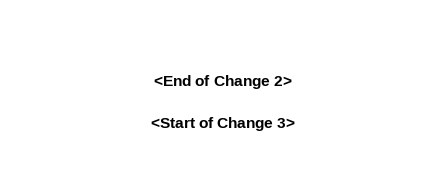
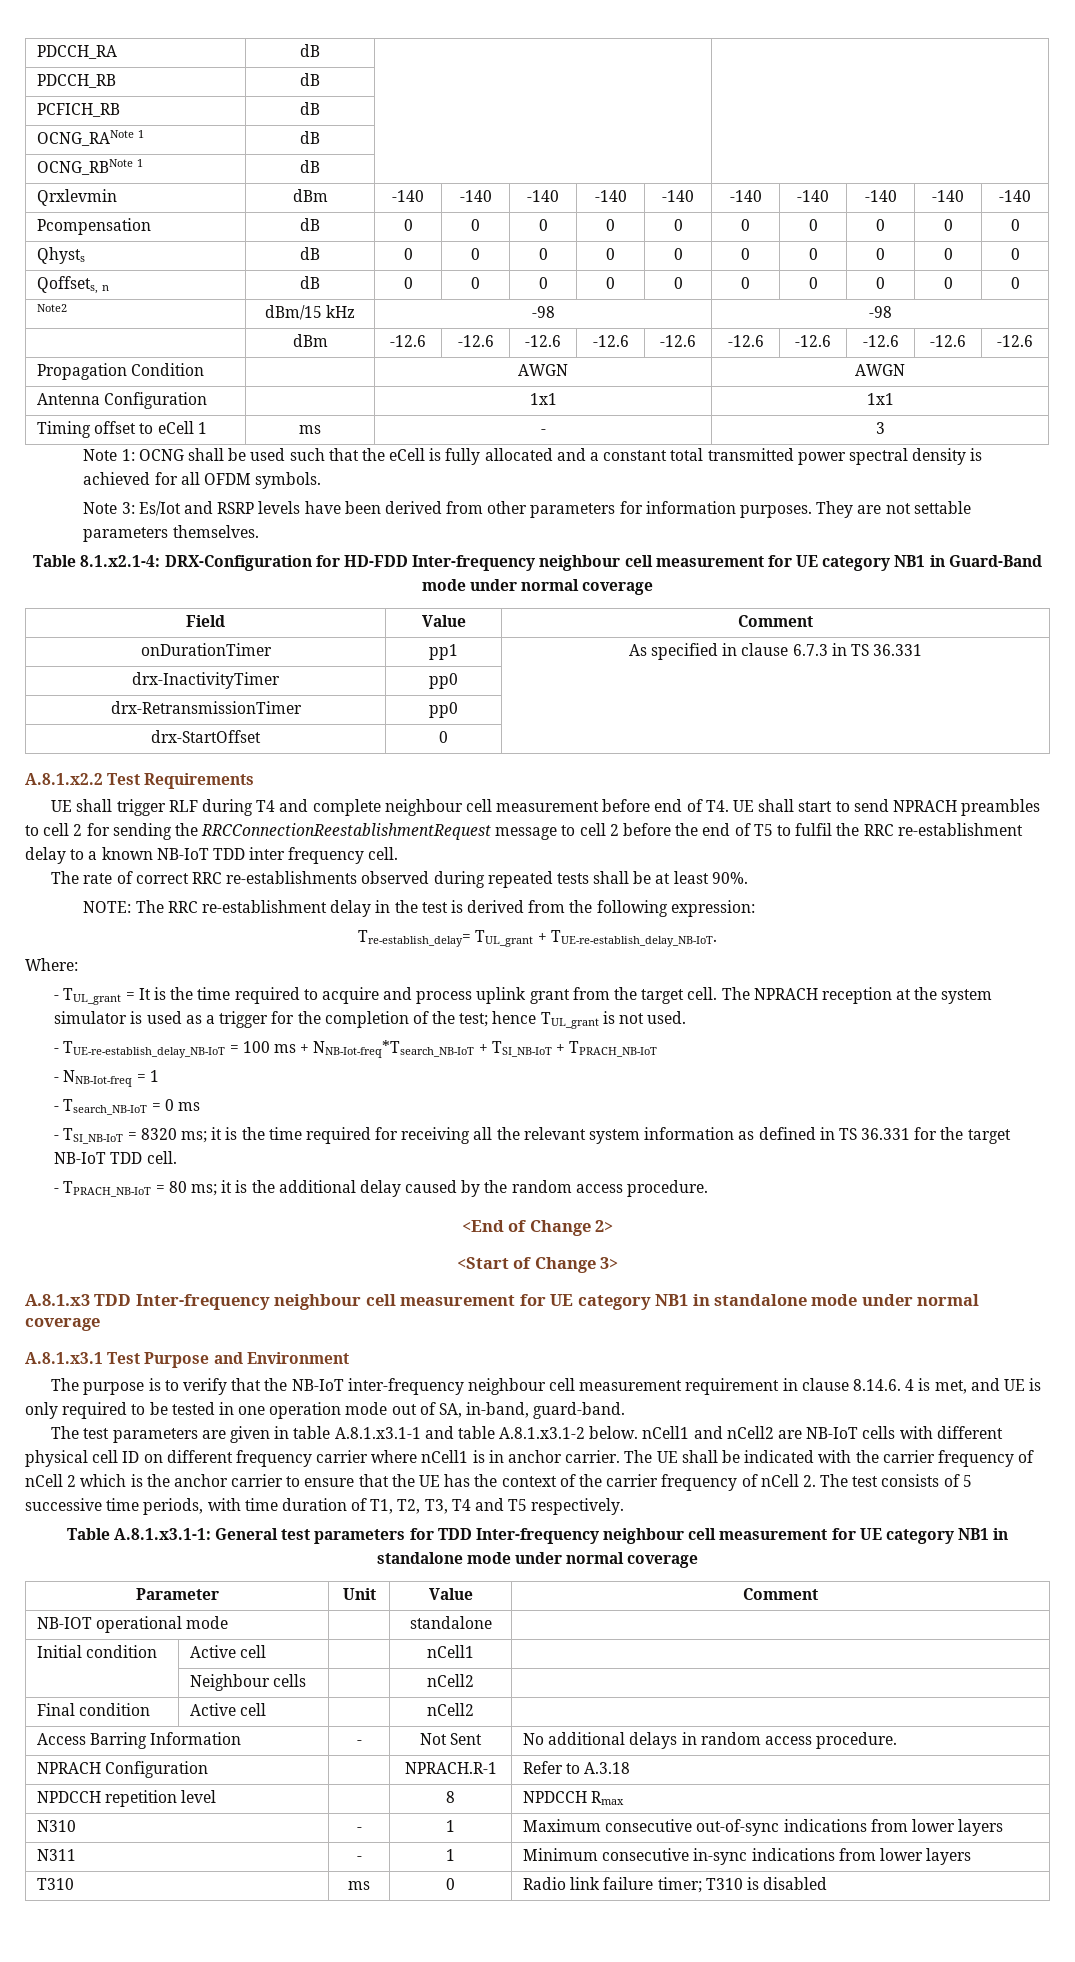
+ PDCCH_RA | dB | |
+ PDCCH_RB | dB | |
+ PCFICH_RB | dB | |
+ OCNG_RANote 1 | dB | |
+ OCNG_RBNote 1 | dB | |
+ Qrxlevmin | dBm | -140 | -140 | -140 | -140 | -140 | -140 | -140 | -140 | -140 | -140
+ Pcompensation | dB | 0 | 0 | 0 | 0 | 0 | 0 | 0 | 0 | 0 | 0
+ Qhysts | dB | 0 | 0 | 0 | 0 | 0 | 0 | 0 | 0 | 0 | 0
+ Qoffsets, n | dB | 0 | 0 | 0 | 0 | 0 | 0 | 0 | 0 | 0 | 0
+ Note2 | dBm/15 kHz | -98 | -98
+ | dBm | -12.6 | -12.6 | -12.6 | -12.6 | -12.6 | -12.6 | -12.6 | -12.6 | -12.6 | -12.6
+ Propagation Condition | | AWGN | AWGN
+ Antenna Configuration | | 1x1 | 1x1
+ Timing offset to eCell 1 | ms | - | 3
+ Note 1: OCNG shall be used such that the eCell is fully allocated and a constant total transmitted power spectral density is achieved for all OFDM symbols.
+ Note 3: Es/Iot and RSRP levels have been derived from other parameters for information purposes. They are not settable parameters themselves.
+ Table 8.1.x2.1-4: DRX-Configuration for HD-FDD Inter-frequency neighbour cell measurement for UE category NB1 in Guard-Band mode under normal coverage
+ Field | Value | Comment
+ onDurationTimer | pp1 | As specified in clause 6.7.3 in TS 36.331
+ drx-InactivityTimer | pp0 |
+ drx-RetransmissionTimer | pp0 |
+ drx-StartOffset | 0 |
+ A.8.1.x2.2 Test Requirements
+ UE shall trigger RLF during T4 and complete neighbour cell measurement before end of T4. UE shall start to send NPRACH preambles to cell 2 for sending the RRCConnectionReestablishmentRequest message to cell 2 before the end of T5 to fulfil the RRC re-establishment delay to a known NB-IoT TDD inter frequency cell.
+ The rate of correct RRC re-establishments observed during repeated tests shall be at least 90%.
+ NOTE: The RRC re-establishment delay in the test is derived from the following expression:
+ Tre-establish_delay= TUL_grant + TUE-re-establish_delay_NB-IoT.
+ Where:
+ - TUL_grant = It is the time required to acquire and process uplink grant from the target cell. The NPRACH reception at the system simulator is used as a trigger for the completion of the test; hence TUL_grant is not used.
+ - TUE-re-establish_delay_NB-IoT = 100 ms + NNB-Iot-freq*Tsearch_NB-IoT + TSI_NB-IoT + TPRACH_NB-IoT
+ - NNB-Iot-freq = 1
+ - Tsearch_NB-IoT = 0 ms
+ - TSI_NB-IoT = 8320 ms; it is the time required for receiving all the relevant system information as defined in TS 36.331 for the target NB-IoT TDD cell.
+ - TPRACH_NB-IoT = 80 ms; it is the additional delay caused by the random access procedure.
+ A.8.1.x3 TDD Inter-frequency neighbour cell measurement for UE category NB1 in standalone mode under normal coverage
+ A.8.1.x3.1 Test Purpose and Environment
+ The purpose is to verify that the NB-IoT inter-frequency neighbour cell measurement requirement in clause 8.14.6. 4 is met, and UE is only required to be tested in one operation mode out of SA, in-band, guard-band.
+ The test parameters are given in table A.8.1.x3.1-1 and table A.8.1.x3.1-2 below. nCell1 and nCell2 are NB-IoT cells with different physical cell ID on different frequency carrier where nCell1 is in anchor carrier. The UE shall be indicated with the carrier frequency of nCell 2 which is the anchor carrier to ensure that the UE has the context of the carrier frequency of nCell 2. The test consists of 5 successive time periods, with time duration of T1, T2, T3, T4 and T5 respectively.
+ Table A.8.1.x3.1-1: General test parameters for TDD Inter-frequency neighbour cell measurement for UE category NB1 in standalone mode under normal coverage
+ Parameter | Unit | Value | Comment
+ NB-IOT operational mode | | standalone |
+ Initial condition | Active cell | | nCell1 |
+ | Neighbour cells | | nCell2 |
+ Final condition | Active cell | | nCell2 |
+ Access Barring Information | - | Not Sent | No additional delays in random access procedure.
+ NPRACH Configuration | | NPRACH.R-1 | Refer to A.3.18
+ NPDCCH repetition level | | 8 | NPDCCH Rmax
+ N310 | - | 1 | Maximum consecutive out-of-sync indications from lower layers
+ N311 | - | 1 | Minimum consecutive in-sync indications from lower layers
+ T310 | ms | 0 | Radio link failure timer; T310 is disabled

